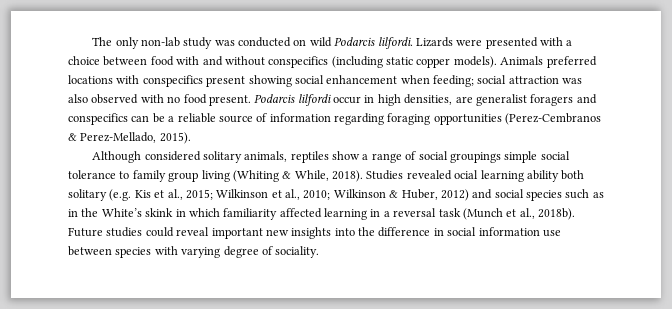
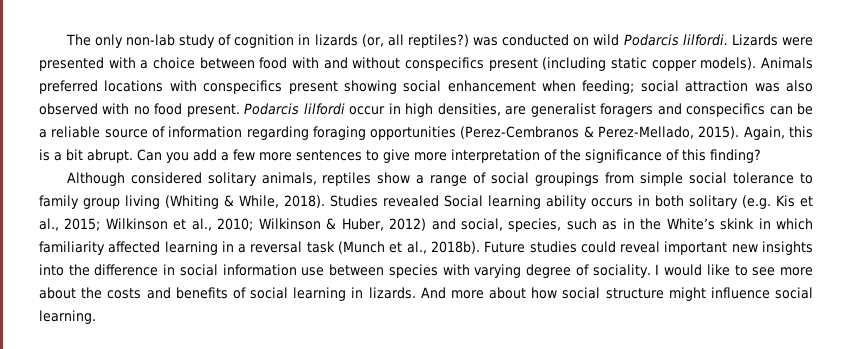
- The only non-lab study was conducted on wild Podarcis lilfordi.
+ The only non-lab study of cognition in lizards (or, all reptiles?) was conducted on wild Podarcis lilfordi.
- Lizards were presented with a choice between food with and without conspecifics (including static copper models).
+ Lizards were presented with a choice between food with and without conspecifics present (including static copper models).
+ Again, this is a bit abrupt. Can you add a few more sentences to give more interpretation of the significance of this finding?
- Although considered solitary animals, reptiles show a range of social groupings simple social tolerance to family group living (Whiting & While, 2018).
+ Although considered solitary animals, reptiles show a range of social groupings from simple social tolerance to family group living (Whiting & While, 2018).
- Studies revealed ocial learning ability both solitary (e.g. Kis et al., 2015; Wilkinson et al., 2010; Wilkinson & Huber, 2012) and social species such as in the White’s skink in which familiarity affected learning in a reversal task (Munch et al., 2018b).
+ Studies revealed Social learning ability occurs in both solitary (e.g. Kis et al., 2015; Wilkinson et al., 2010; Wilkinson & Huber, 2012) and social, species, such as in the White’s skink in which familiarity affected learning in a reversal task (Munch et al., 2018b).
+ I would like to see more about the costs and benefits of social learning in lizards. And more about how social structure might influence social learning.

